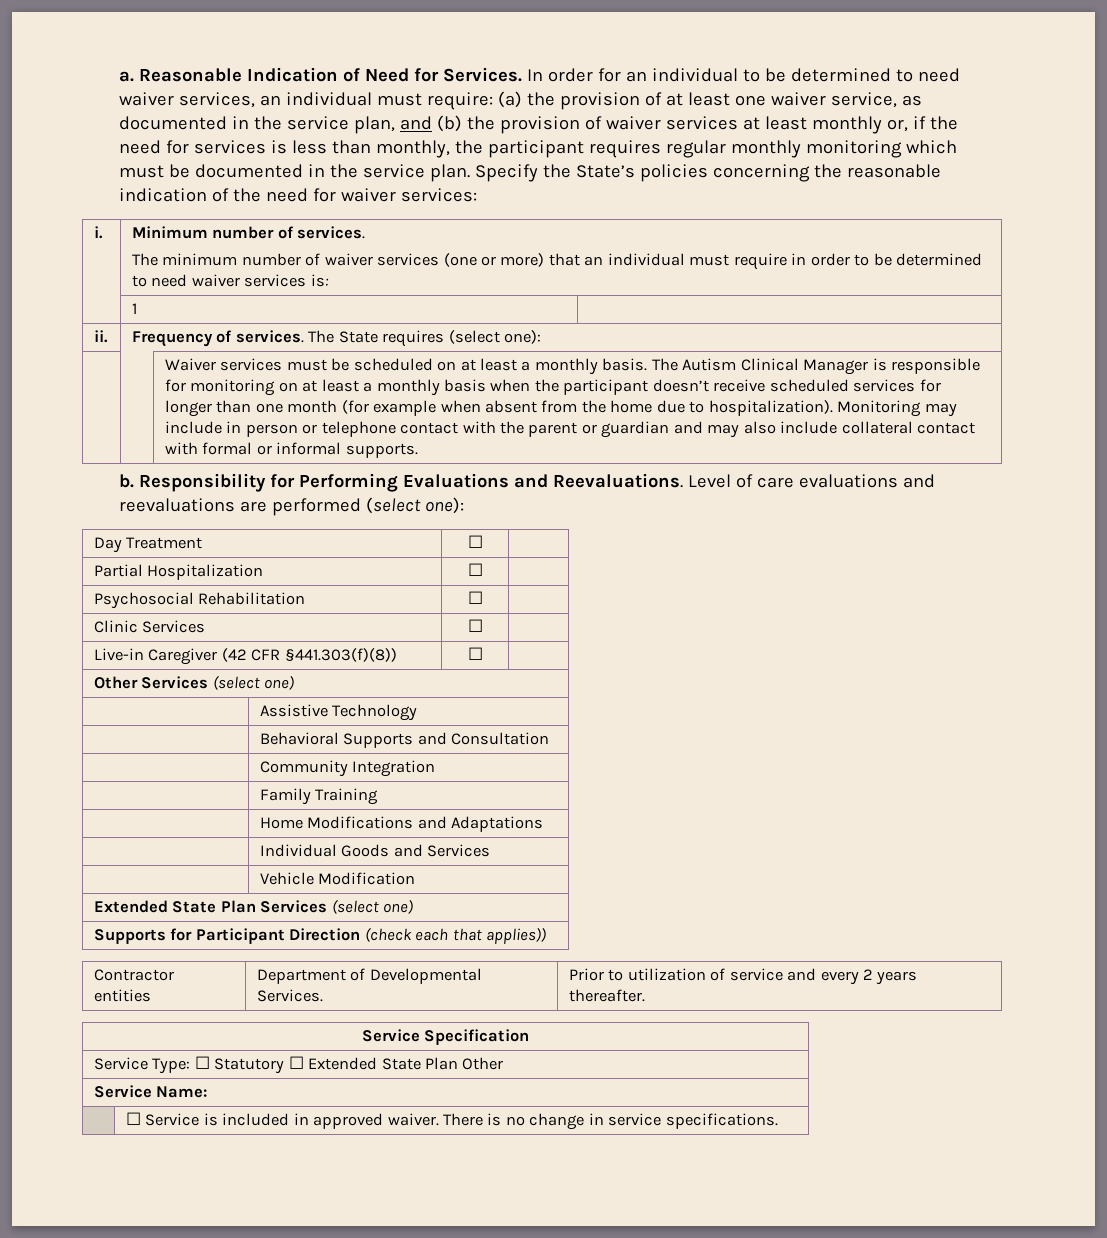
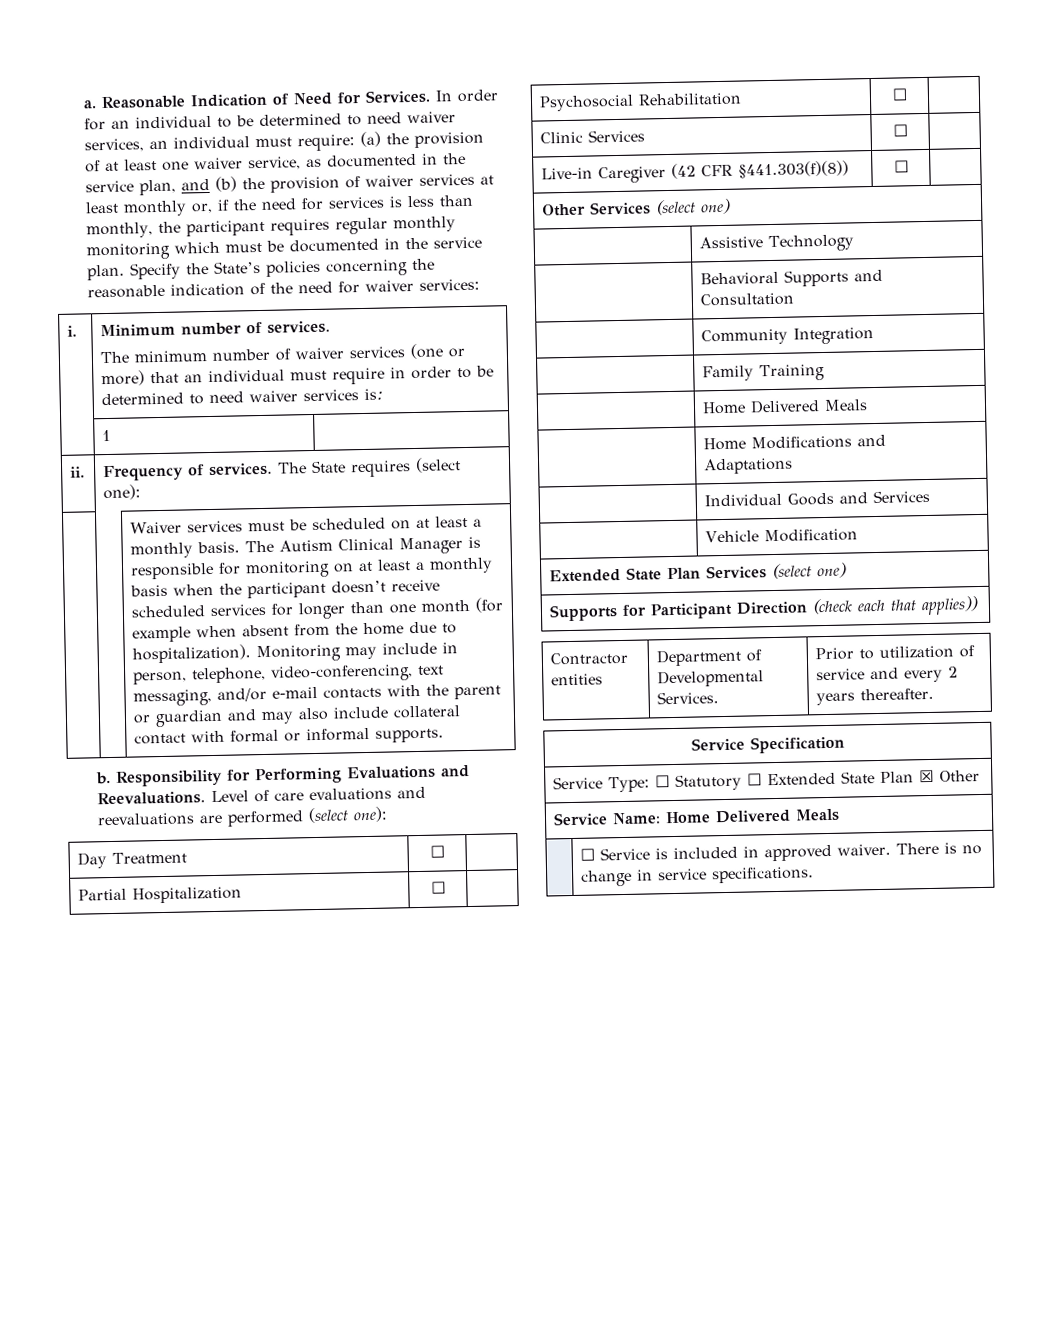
- Monitoring may include in person or telephone contact with the parent or guardian and may also include collateral contact with formal or informal supports.
+ Monitoring may include in person, telephone, video-conferencing, text messaging, and/or e-mail contacts with the parent or guardian and may also include collateral contact with formal or informal supports.
+ | Home Delivered Meals
- Service Type: ☐ Statutory ☐ Extended State Plan Other
+ Service Type: ☐ Statutory ☐ Extended State Plan ☒ Other
- Service Name:
+ Service Name: Home Delivered Meals

